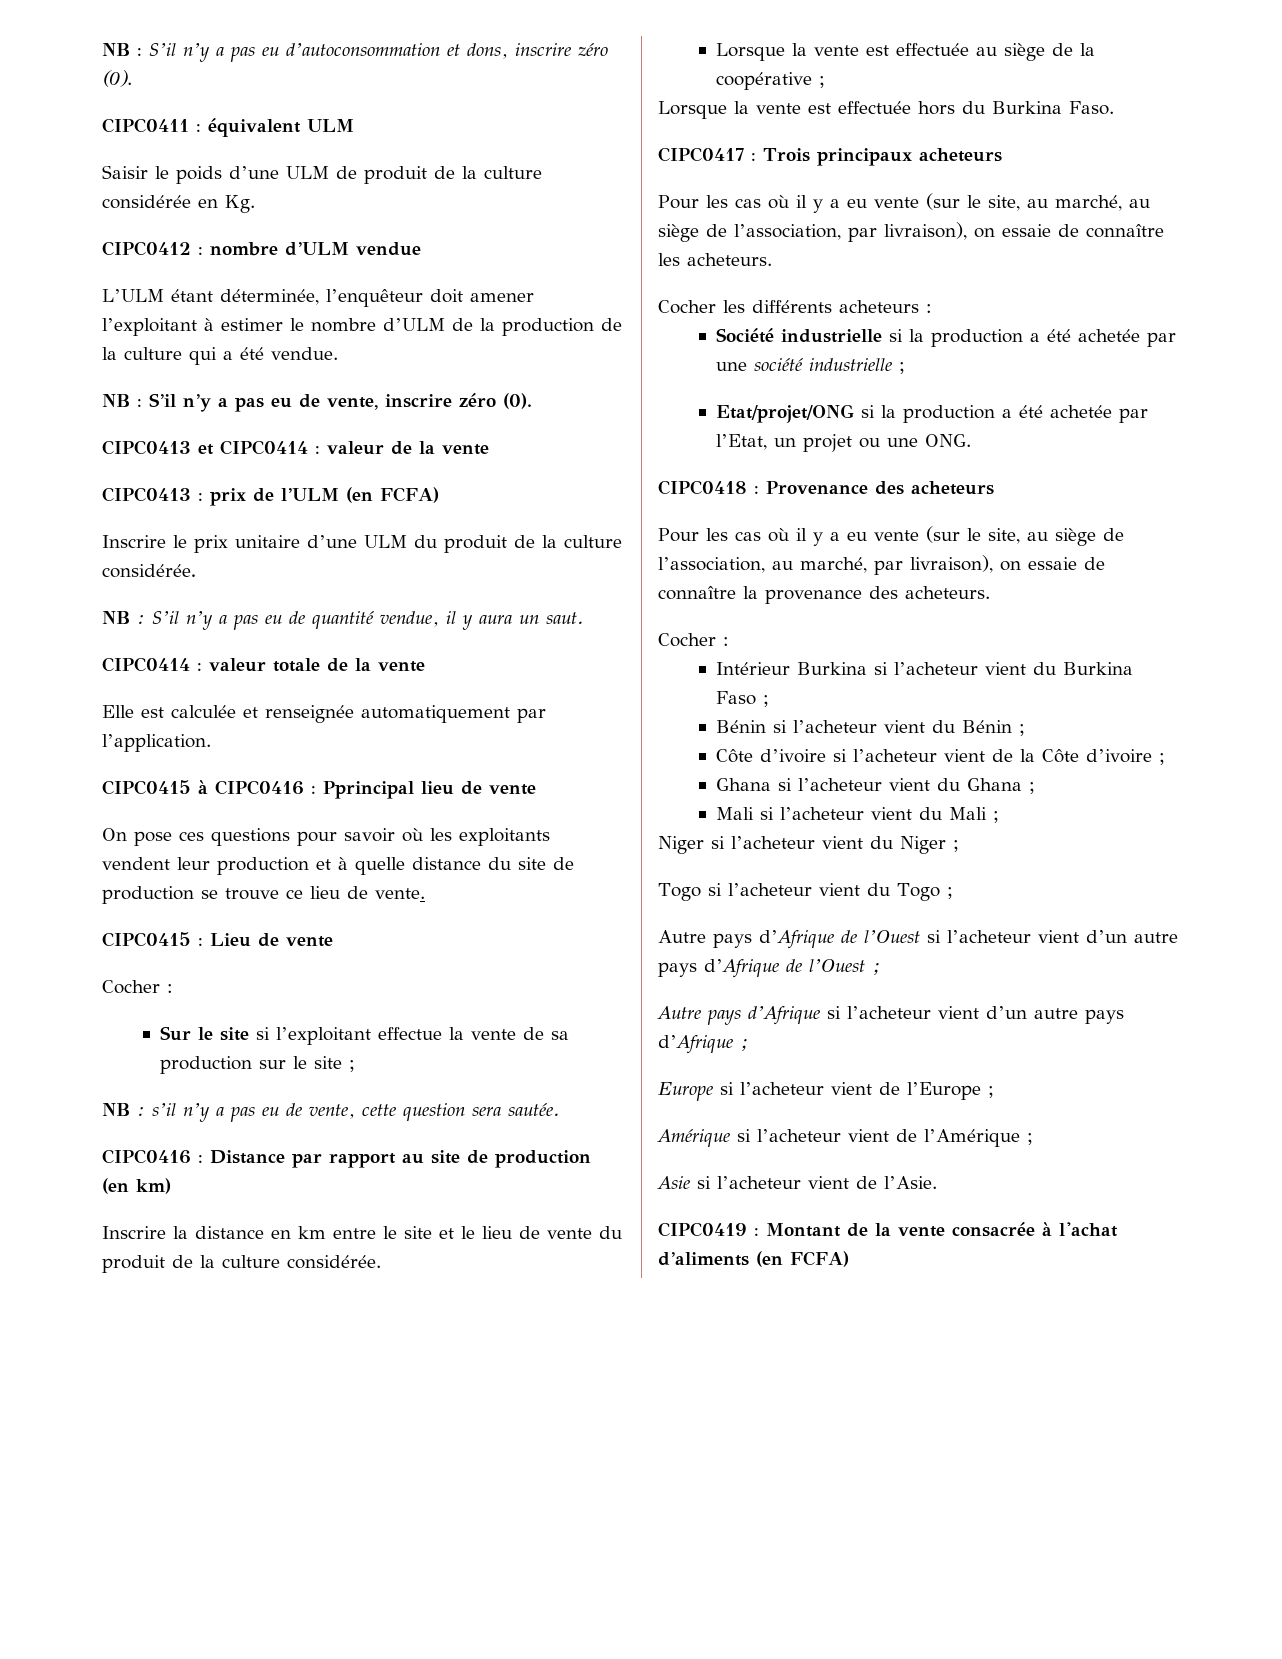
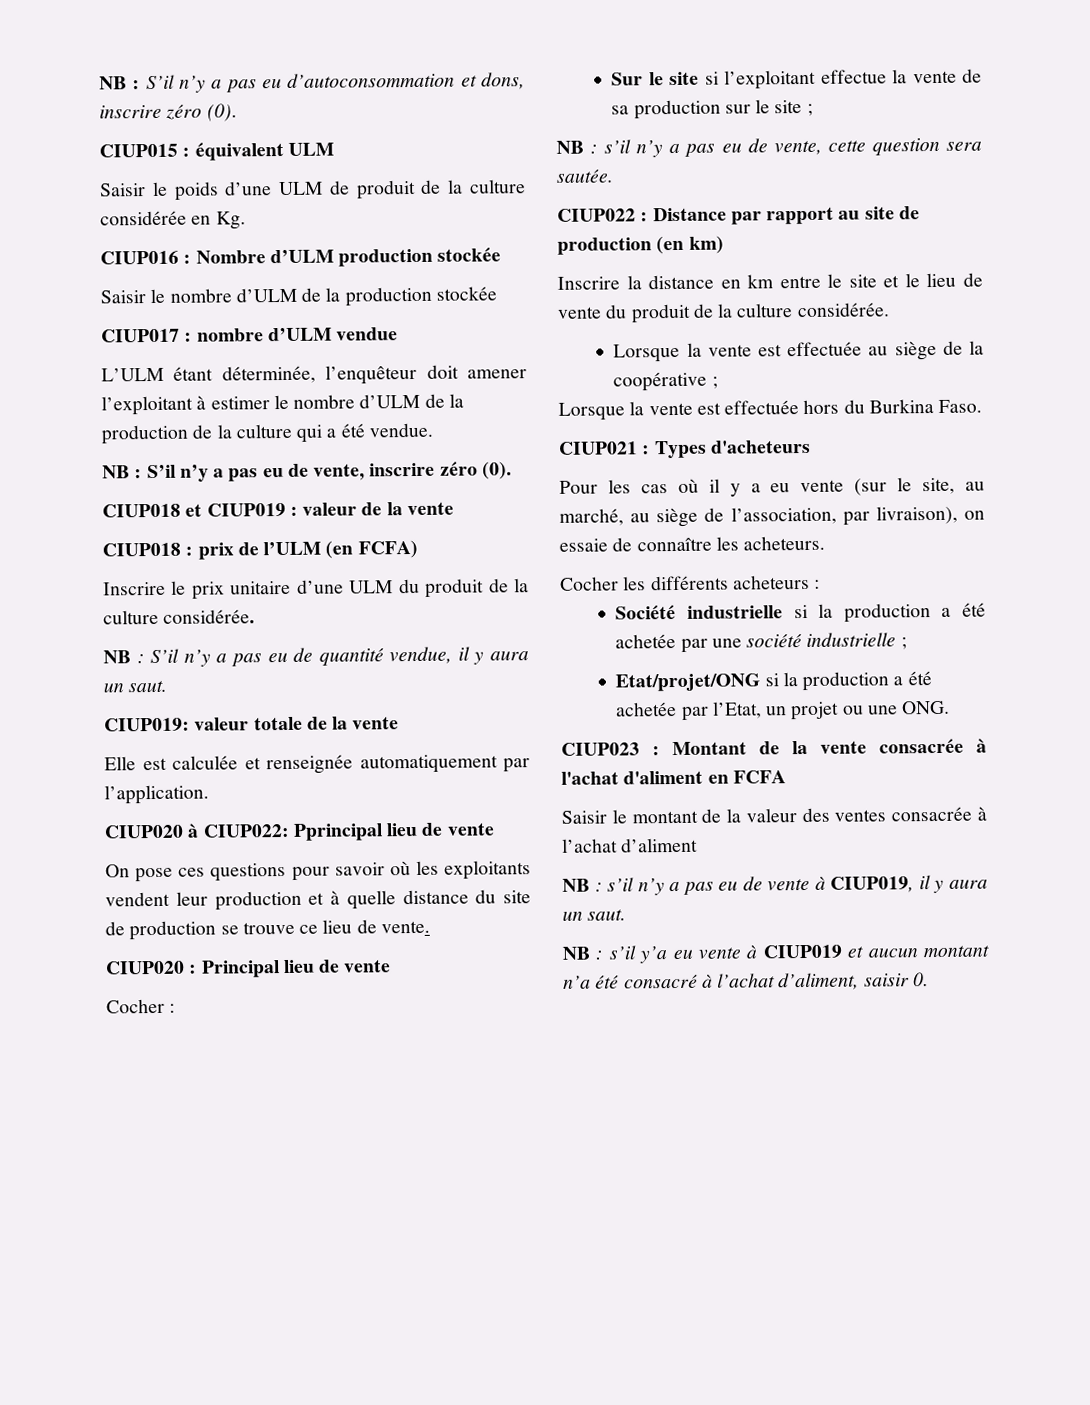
- CIPC0411 : équivalent ULM
+ CIUP015 : équivalent ULM
- CIPC0412 : nombre d’ULM vendue
+ CIUP016 : Nombre d’ULM production stockée
+ Saisir le nombre d’ULM de la production stockée
+ CIUP017 : nombre d’ULM vendue
- CIPC0413 et CIPC0414 : valeur de la vente
+ CIUP018 et CIUP019 : valeur de la vente
- CIPC0413 : prix de l’ULM (en FCFA)
+ CIUP018 : prix de l’ULM (en FCFA)
- CIPC0414 : valeur totale de la vente
+ CIUP019: valeur totale de la vente
- CIPC0415 à CIPC0416 : Pprincipal lieu de vente
+ CIUP020 à CIUP022: Pprincipal lieu de vente
- CIPC0415 : Lieu de vente
+ CIUP020 : Principal lieu de vente
- CIPC0416 : Distance par rapport au site de production (en km)
+ CIUP022 : Distance par rapport au site de production (en km)
- CIPC0417 : Trois principaux acheteurs
+ CIUP021 : Types d'acheteurs
- CIPC0418 : Provenance des acheteurs
- Pour les cas où il y a eu vente (sur le site, au siège de l’association, au marché, par livraison), on essaie de connaître la provenance des acheteurs.
- Cocher :
- Intérieur Burkina si l’acheteur vient du Burkina Faso ;
- Bénin si l’acheteur vient du Bénin ;
- Côte d’ivoire si l’acheteur vient de la Côte d’ivoire ;
- Ghana si l’acheteur vient du Ghana ;
- Mali si l’acheteur vient du Mali ;
- Niger si l’acheteur vient du Niger ;
- Togo si l’acheteur vient du Togo ;
- Autre pays d’Afrique de l’Ouest si l’acheteur vient d’un autre pays d’Afrique de l’Ouest ;
- Autre pays d’Afrique si l’acheteur vient d’un autre pays d’Afrique ;
- Europe si l’acheteur vient de l’Europe ;
- Amérique si l’acheteur vient de l’Amérique ;
- Asie si l’acheteur vient de l’Asie.
- CIPC0419 : Montant de la vente consacrée à l'achat d’aliments (en FCFA)
+ CIUP023 : Montant de la vente consacrée à l'achat d'aliment en FCFA
+ Saisir le montant de la valeur des ventes consacrée à l’achat d’aliment
+ NB : s’il n’y a pas eu de vente à CIUP019, il y aura un saut.
+ NB : s’il y’a eu vente à CIUP019 et aucun montant n’a été consacré à l’achat d’aliment, saisir 0.

